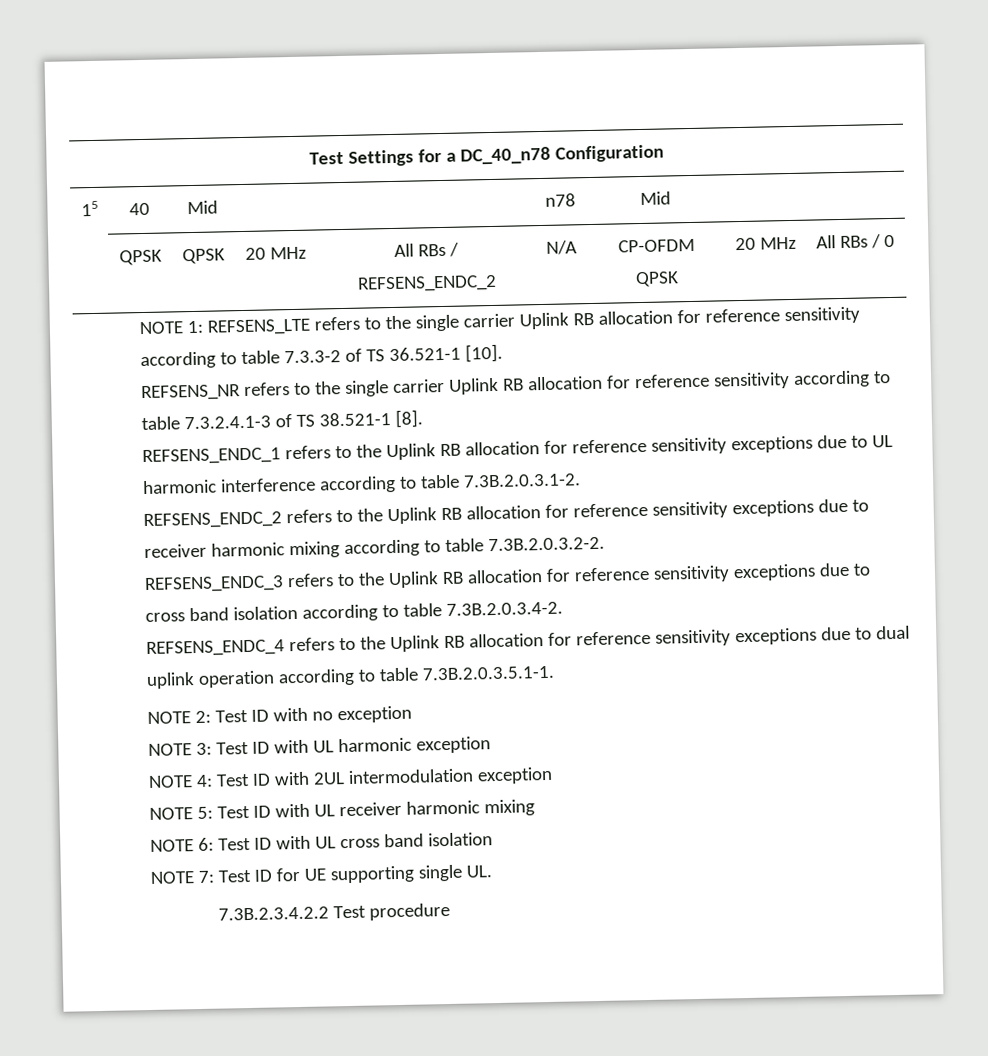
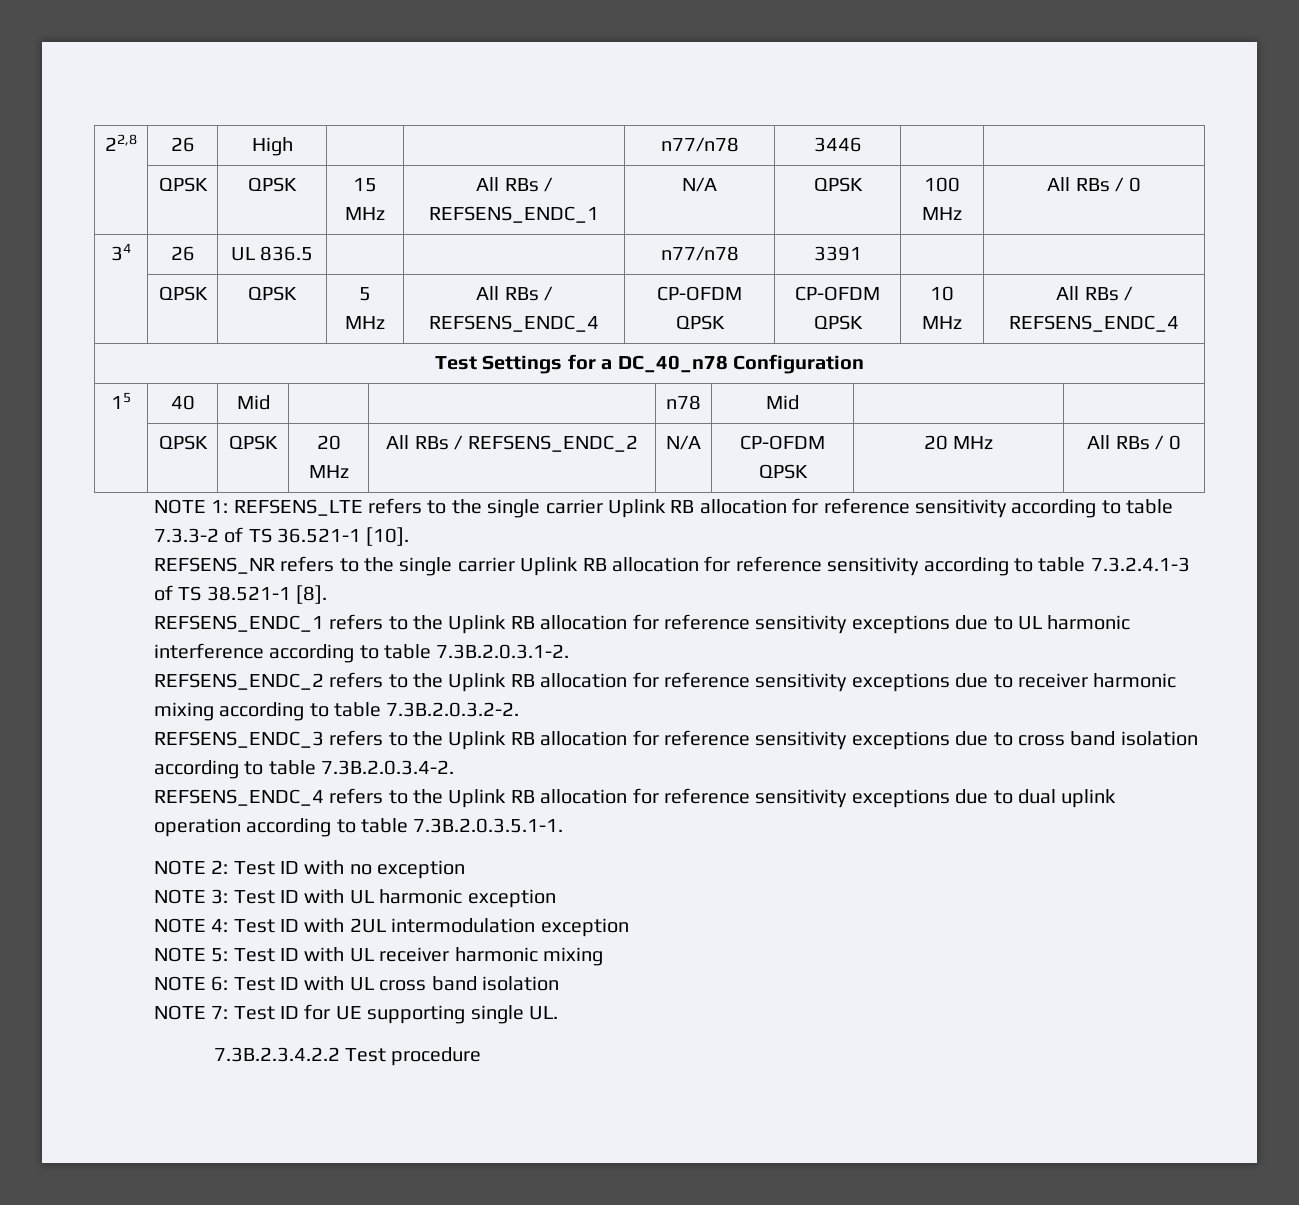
+ 22,8 | 26 | High | | | n77/n78 | 3446 | |
+ | QPSK | QPSK | 15 MHz | All RBs / REFSENS_ENDC_1 | N/A | QPSK | 100 MHz | All RBs / 0
+ 34 | 26 | UL 836.5 | | | n77/n78 | 3391 | |
+ | QPSK | QPSK | 5 MHz | All RBs / REFSENS_ENDC_4 | CP-OFDM QPSK | CP-OFDM QPSK | 10 MHz | All RBs / REFSENS_ENDC_4

